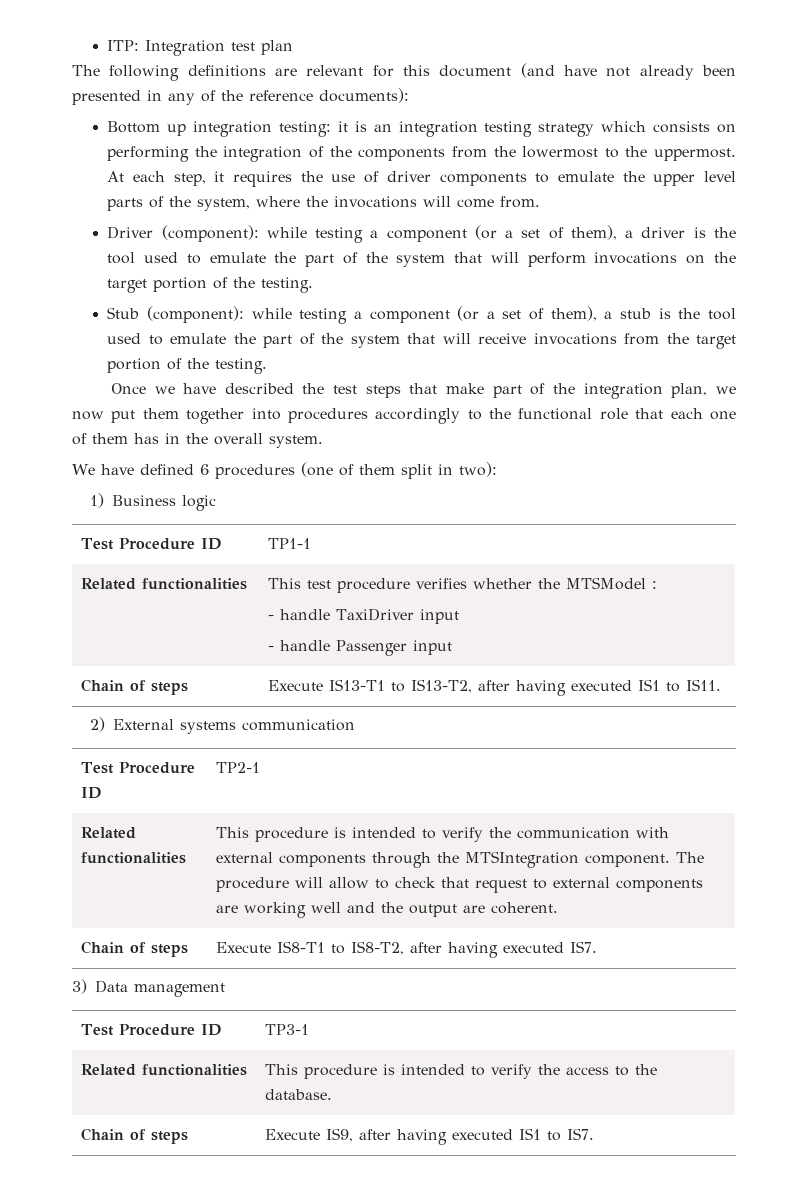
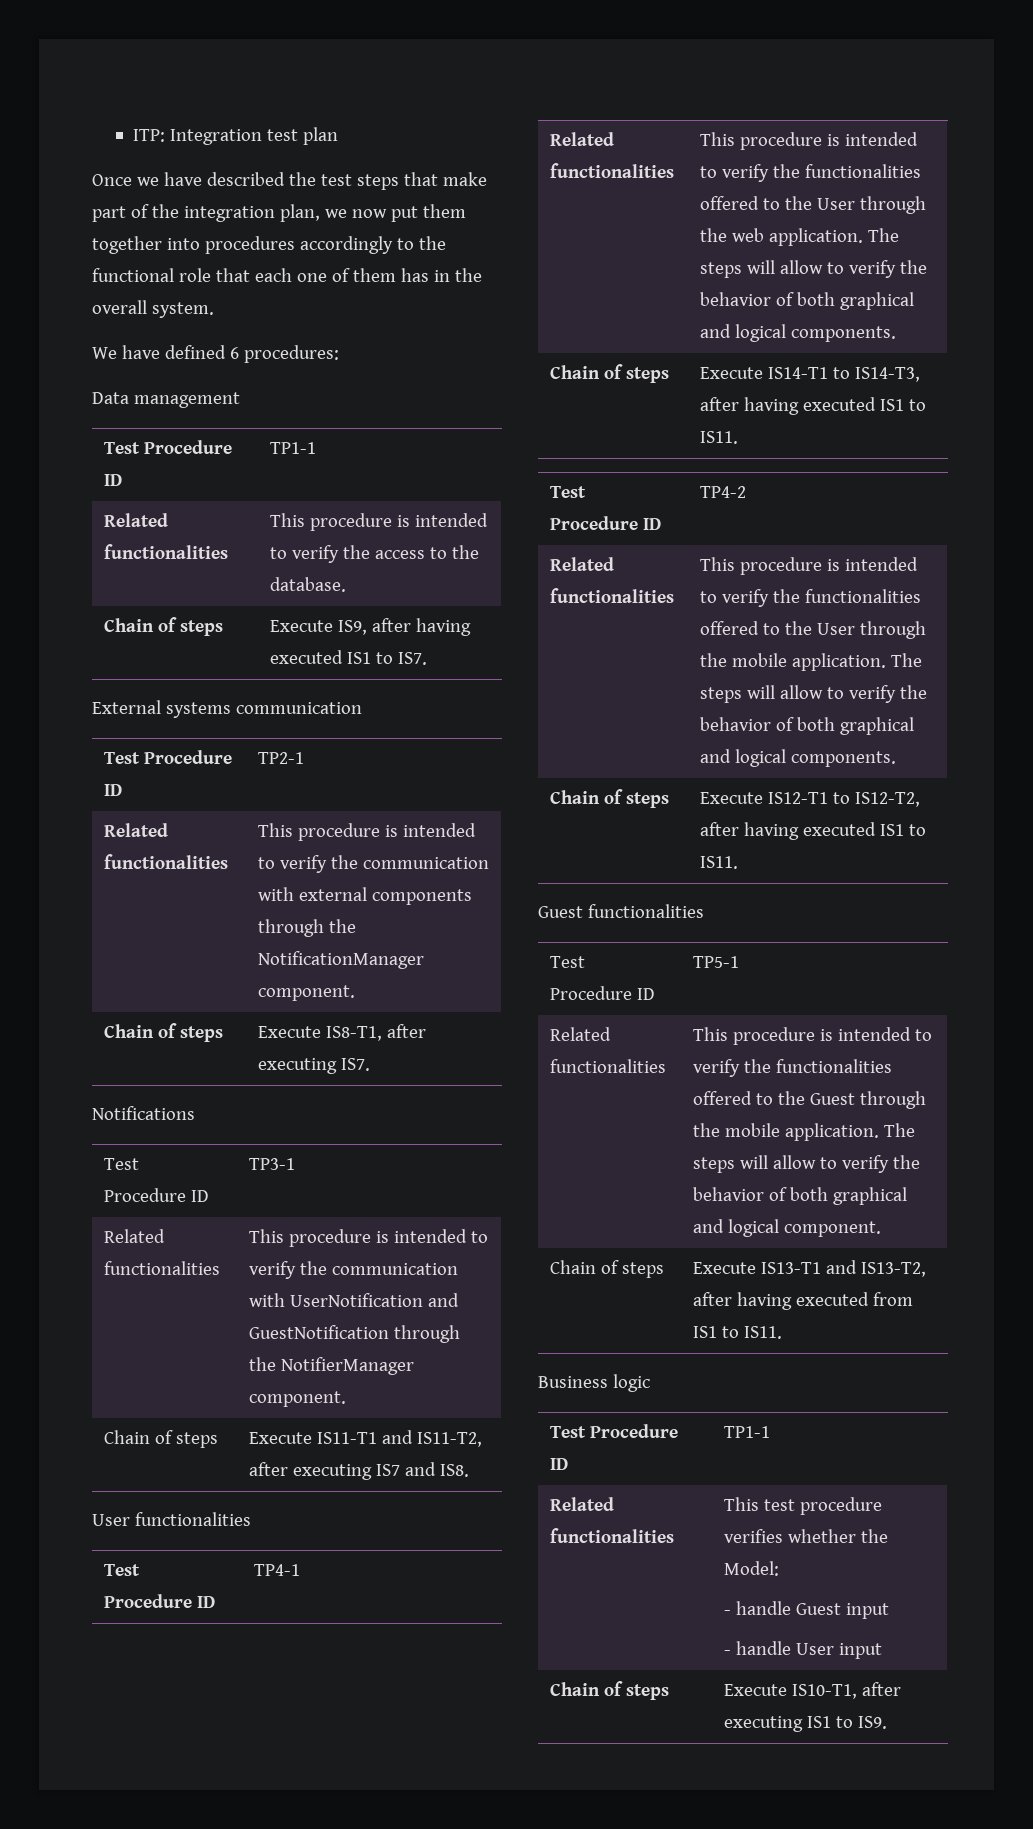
- The following definitions are relevant for this document (and have not already been presented in any of the reference documents):
- Bottom up integration testing: it is an integration testing strategy which consists on performing the integration of the components from the lowermost to the uppermost. At each step, it requires the use of driver components to emulate the upper level parts of the system, where the invocations will come from.
- Driver (component): while testing a component (or a set of them), a driver is the tool used to emulate the part of the system that will perform invocations on the target portion of the testing.
- Stub (component): while testing a component (or a set of them), a stub is the tool used to emulate the part of the system that will receive invocations from the target portion of the testing.
- We have defined 6 procedures (one of them split in two):
- 1) Business logic
+ We have defined 6 procedures:
+ Data management
  Test Procedure ID | TP1-1
- Related functionalities | This test procedure verifies whether the MTSModel :
- - handle TaxiDriver input
- - handle Passenger input
- Chain of steps | Execute IS13-T1 to IS13-T2, after having executed IS1 to IS11.
- 2) External systems communication
- Test Procedure ID | TP2-1
- Related functionalities | This procedure is intended to verify the communication with external components through the MTSIntegration component. The procedure will allow to check that request to external components are working well and the output are coherent.
- Chain of steps | Execute IS8-T1 to IS8-T2, after having executed IS7.
- 3) Data management
- Test Procedure ID | TP3-1
+ External systems communication
+ Test Procedure ID | TP2-1
+ Related functionalities | This procedure is intended to verify the communication with external components through the NotificationManager component.
+ Chain of steps | Execute IS8-T1, after executing IS7.
+ Notifications
+ Test Procedure ID | TP3-1
+ Related functionalities | This procedure is intended to verify the communication with UserNotification and GuestNotification through the NotifierManager component.
+ Chain of steps | Execute IS11-T1 and IS11-T2, after executing IS7 and IS8.
+ User functionalities
+ Test Procedure ID | TP4-1
+ Related functionalities | This procedure is intended to verify the functionalities offered to the User through the web application. The steps will allow to verify the behavior of both graphical and logical components.
+ Chain of steps | Execute IS14-T1 to IS14-T3, after having executed IS1 to IS11.
+ Test Procedure ID | TP4-2
+ Related functionalities | This procedure is intended to verify the functionalities offered to the User through the mobile application. The steps will allow to verify the behavior of both graphical and logical components.
+ Chain of steps | Execute IS12-T1 to IS12-T2, after having executed IS1 to IS11.
+ Guest functionalities
+ Test Procedure ID | TP5-1
+ Related functionalities | This procedure is intended to verify the functionalities offered to the Guest through the mobile application. The steps will allow to verify the behavior of both graphical and logical component.
+ Chain of steps | Execute IS13-T1 and IS13-T2, after having executed from IS1 to IS11.
+ Business logic
+ Test Procedure ID | TP1-1
+ Related functionalities | This test procedure verifies whether the Model:
+ - handle Guest input
+ - handle User input
+ Chain of steps | Execute IS10-T1, after executing IS1 to IS9.

